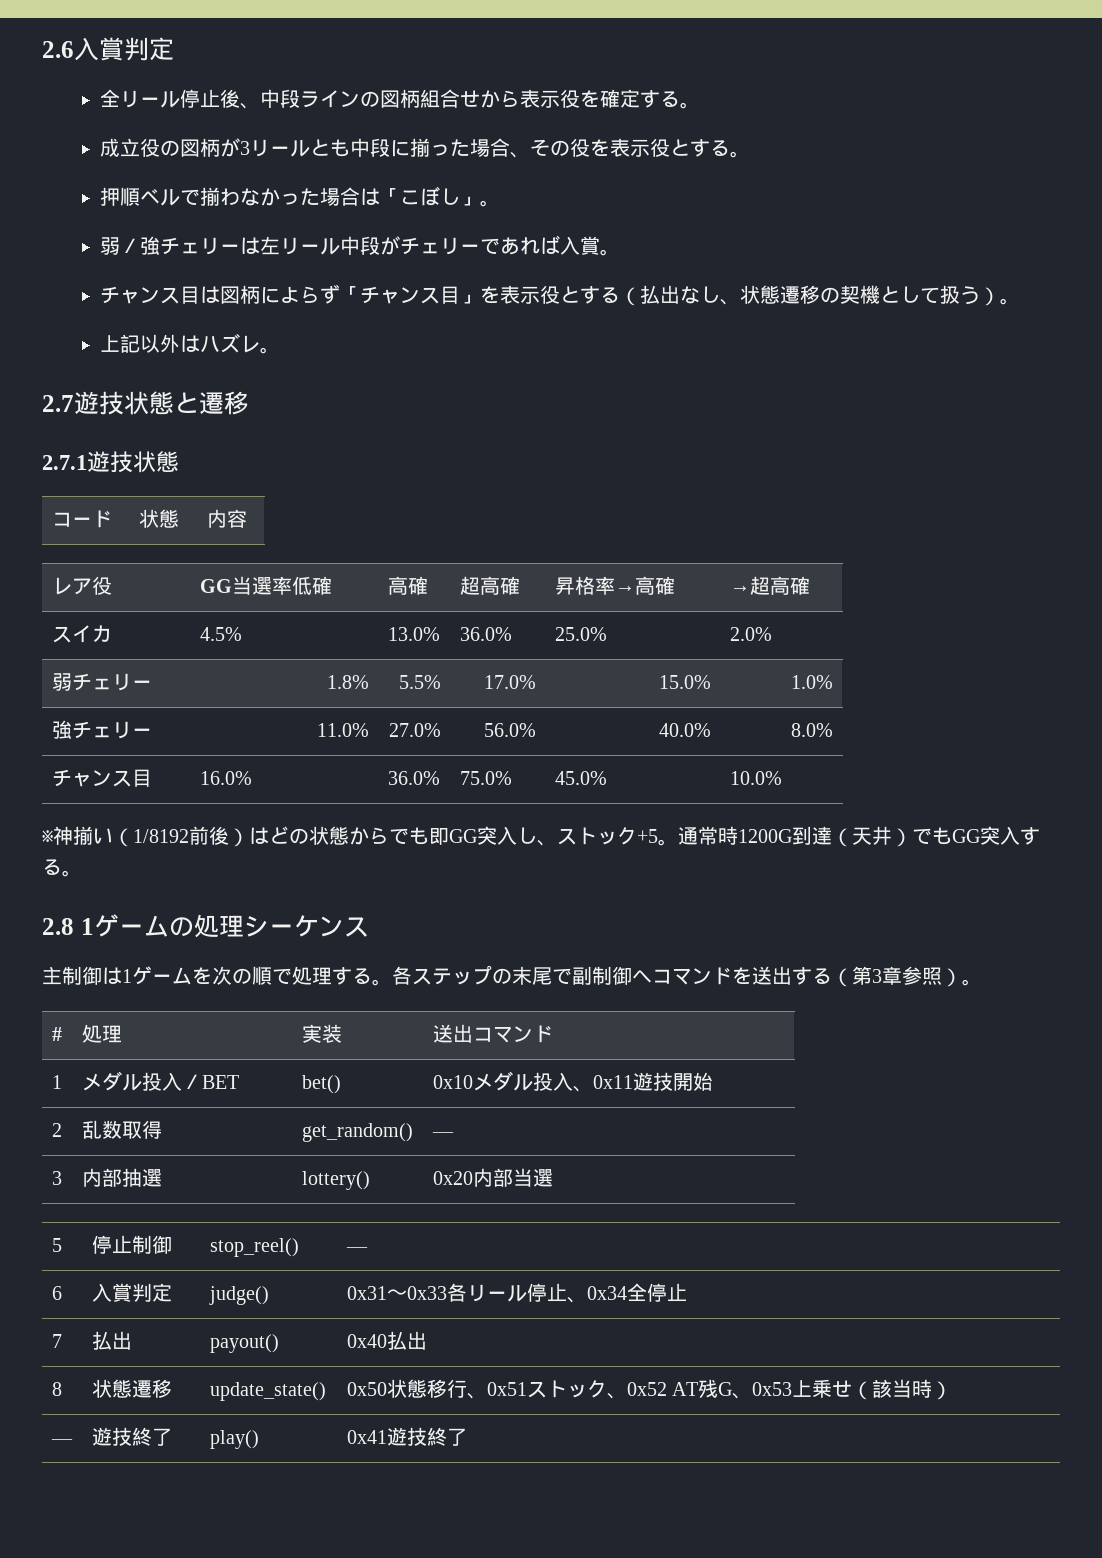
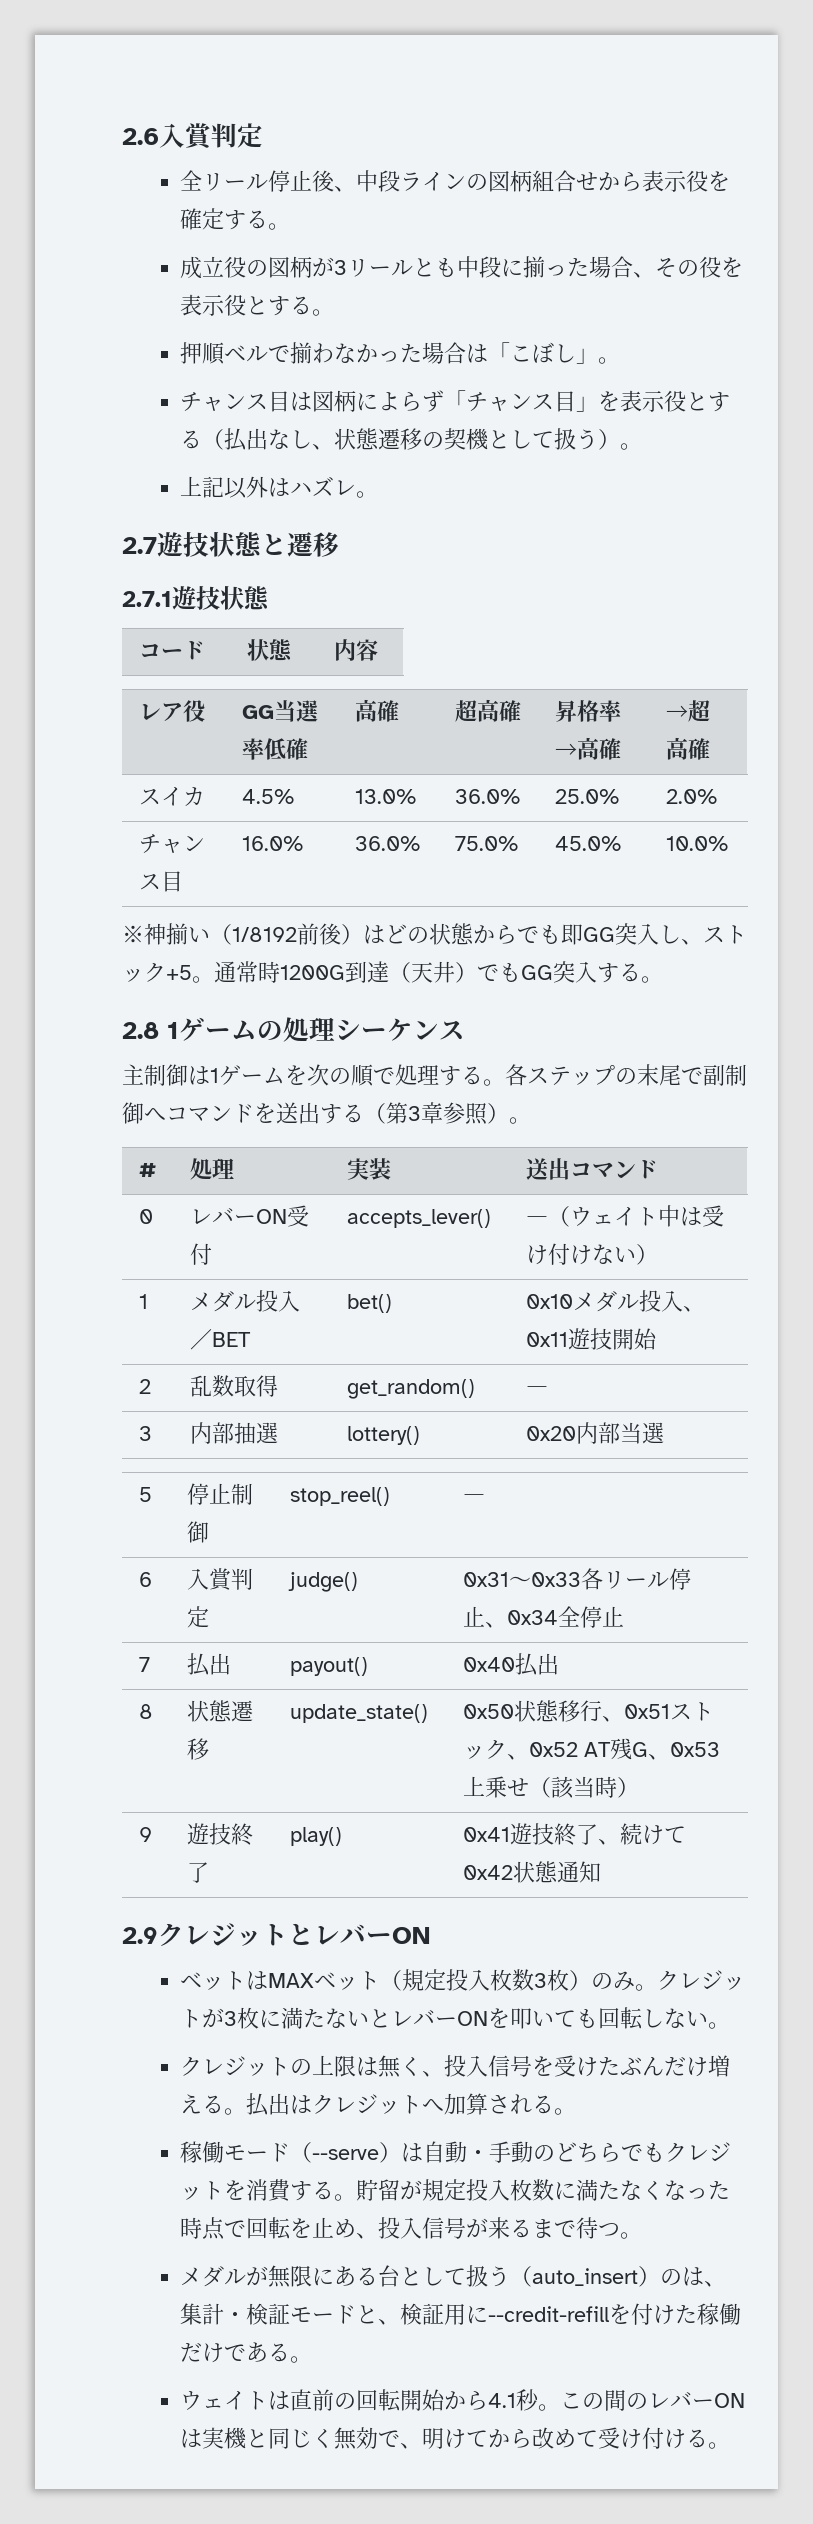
- 弱／強チェリーは左リール中段がチェリーであれば入賞。
- 弱チェリー | 1.8% | 5.5% | 17.0% | 15.0% | 1.0%
- 強チェリー | 11.0% | 27.0% | 56.0% | 40.0% | 8.0%
+ 0 | レバーON受付 | accepts_lever() | ―（ウェイト中は受け付けない）
- ― | 遊技終了 | play() | 0x41遊技終了
+ 9 | 遊技終了 | play() | 0x41遊技終了、続けて0x42状態通知
+ 2.9クレジットとレバーON
+ ベットはMAXベット（規定投入枚数3枚）のみ。クレジットが3枚に満たないとレバーONを叩いても回転しない。
+ クレジットの上限は無く、投入信号を受けたぶんだけ増える。払出はクレジットへ加算される。
+ 稼働モード（--serve）は自動・手動のどちらでもクレジットを消費する。貯留が規定投入枚数に満たなくなった時点で回転を止め、投入信号が来るまで待つ。
+ メダルが無限にある台として扱う（auto_insert）のは、集計・検証モードと、検証用に--credit-refillを付けた稼働だけである。
+ ウェイトは直前の回転開始から4.1秒。この間のレバーONは実機と同じく無効で、明けてから改めて受け付ける。

